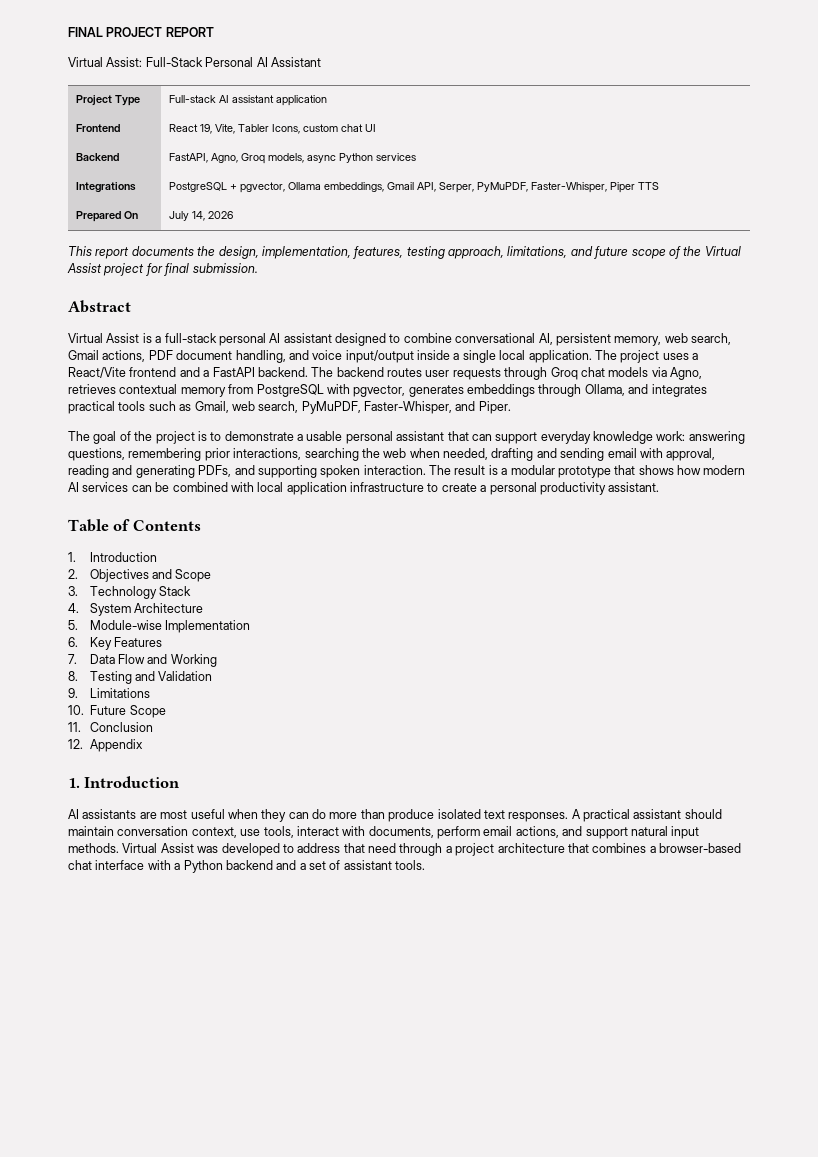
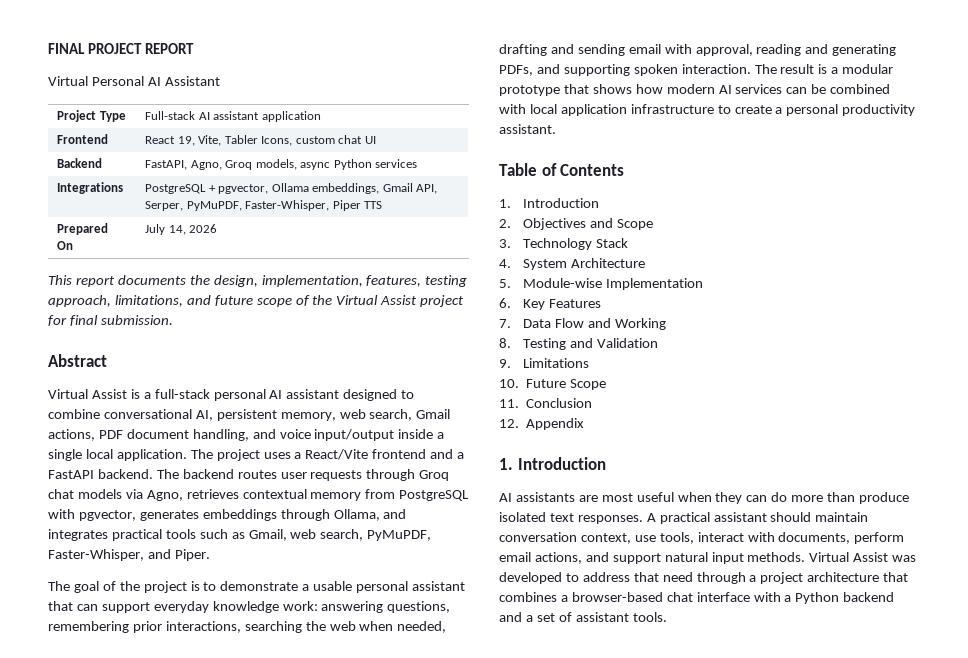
- Virtual Assist: Full-Stack Personal AI Assistant
+ Virtual Personal AI Assistant

